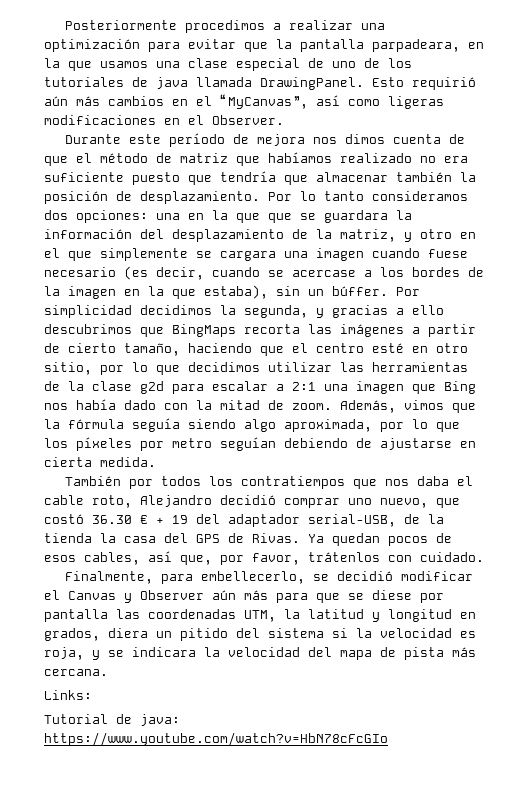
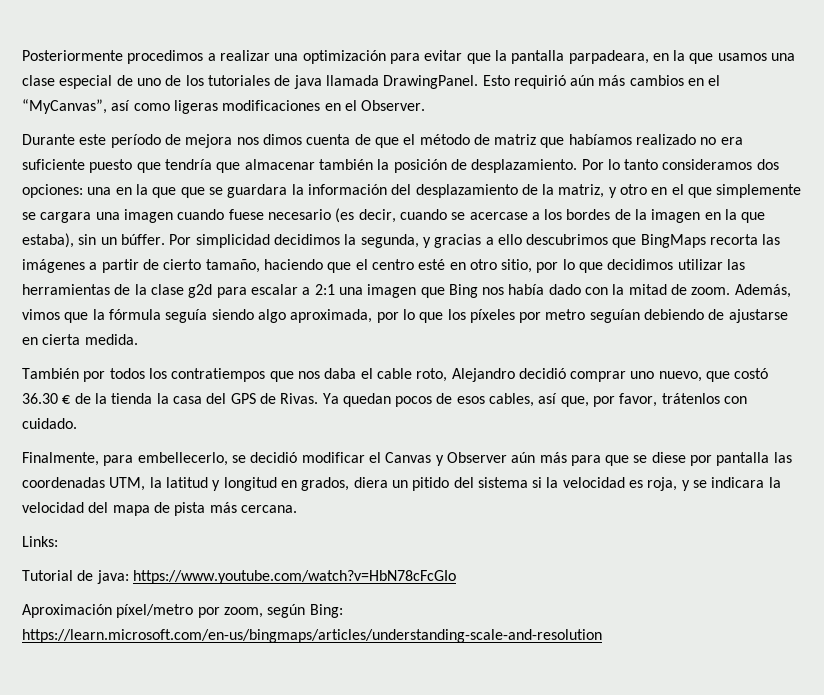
- También por todos los contratiempos que nos daba el cable roto, Alejandro decidió comprar uno nuevo, que costó 36.30 € + 19 del adaptador serial-USB, de la tienda la casa del GPS de Rivas.
+ También por todos los contratiempos que nos daba el cable roto, Alejandro decidió comprar uno nuevo, que costó 36.30 € de la tienda la casa del GPS de Rivas.
+ Aproximación píxel/metro por zoom, según Bing: https://learn.microsoft.com/en-us/bingmaps/articles/understanding-scale-and-resolution

